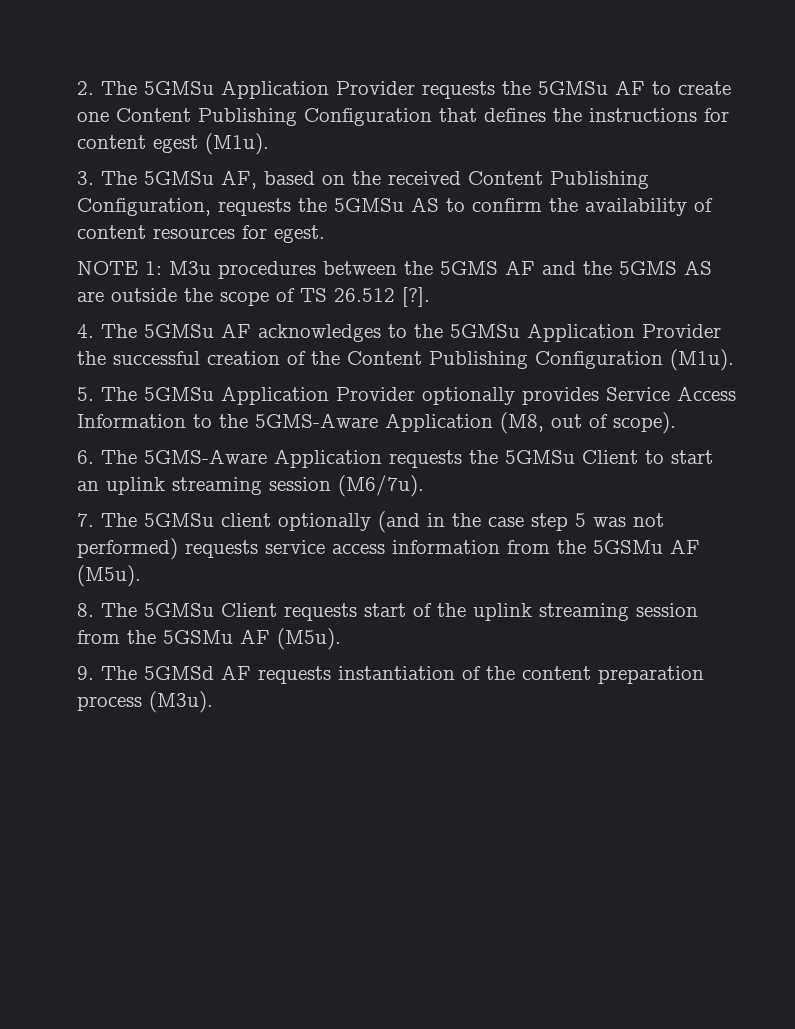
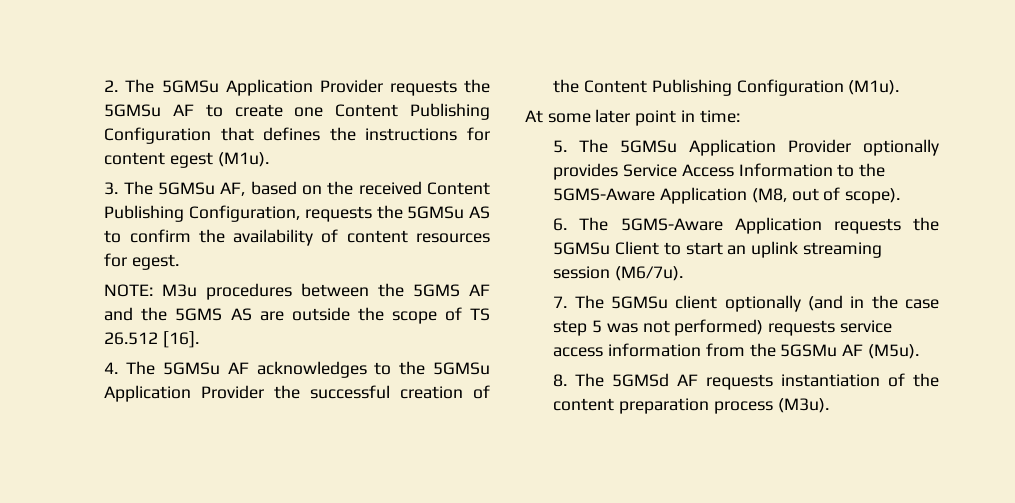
- NOTE 1: M3u procedures between the 5GMS AF and the 5GMS AS are outside the scope of TS 26.512 [?].
+ NOTE: M3u procedures between the 5GMS AF and the 5GMS AS are outside the scope of TS 26.512 [16].
+ At some later point in time:
- 8. The 5GMSu Client requests start of the uplink streaming session from the 5GSMu AF (M5u).
- 9. The 5GMSd AF requests instantiation of the content preparation process (M3u).
+ 8. The 5GMSd AF requests instantiation of the content preparation process (M3u).

